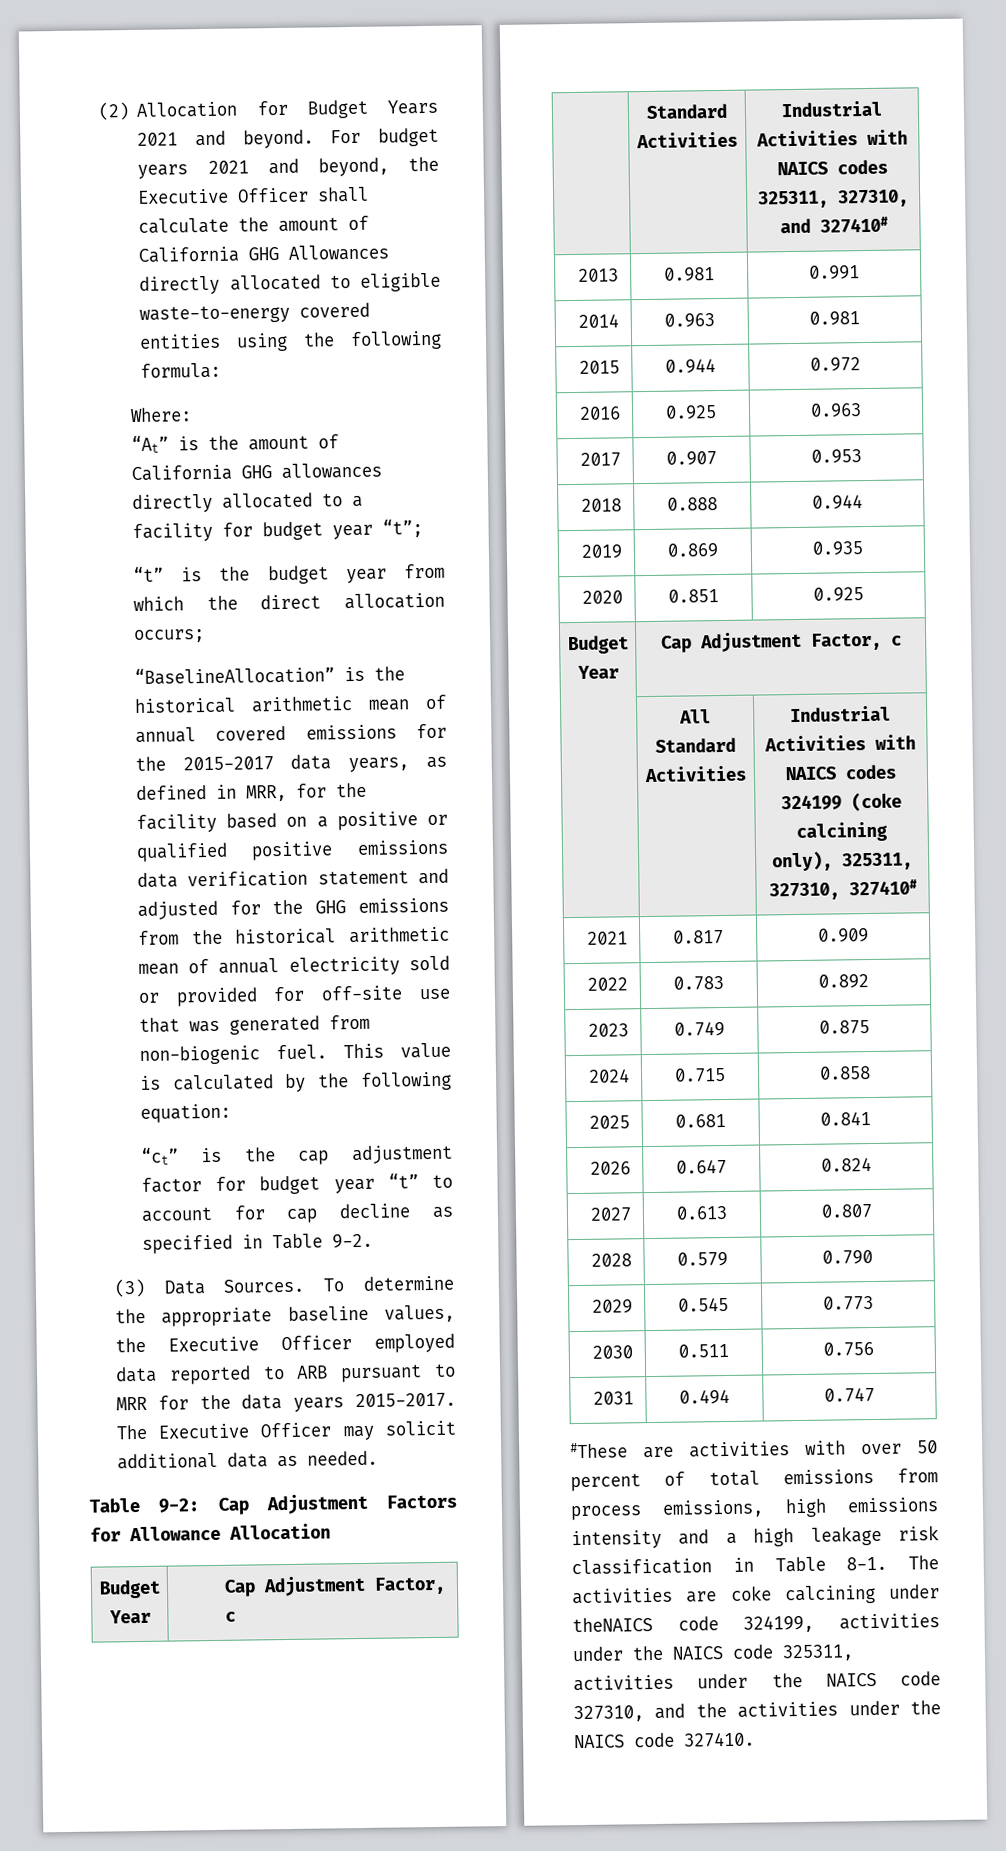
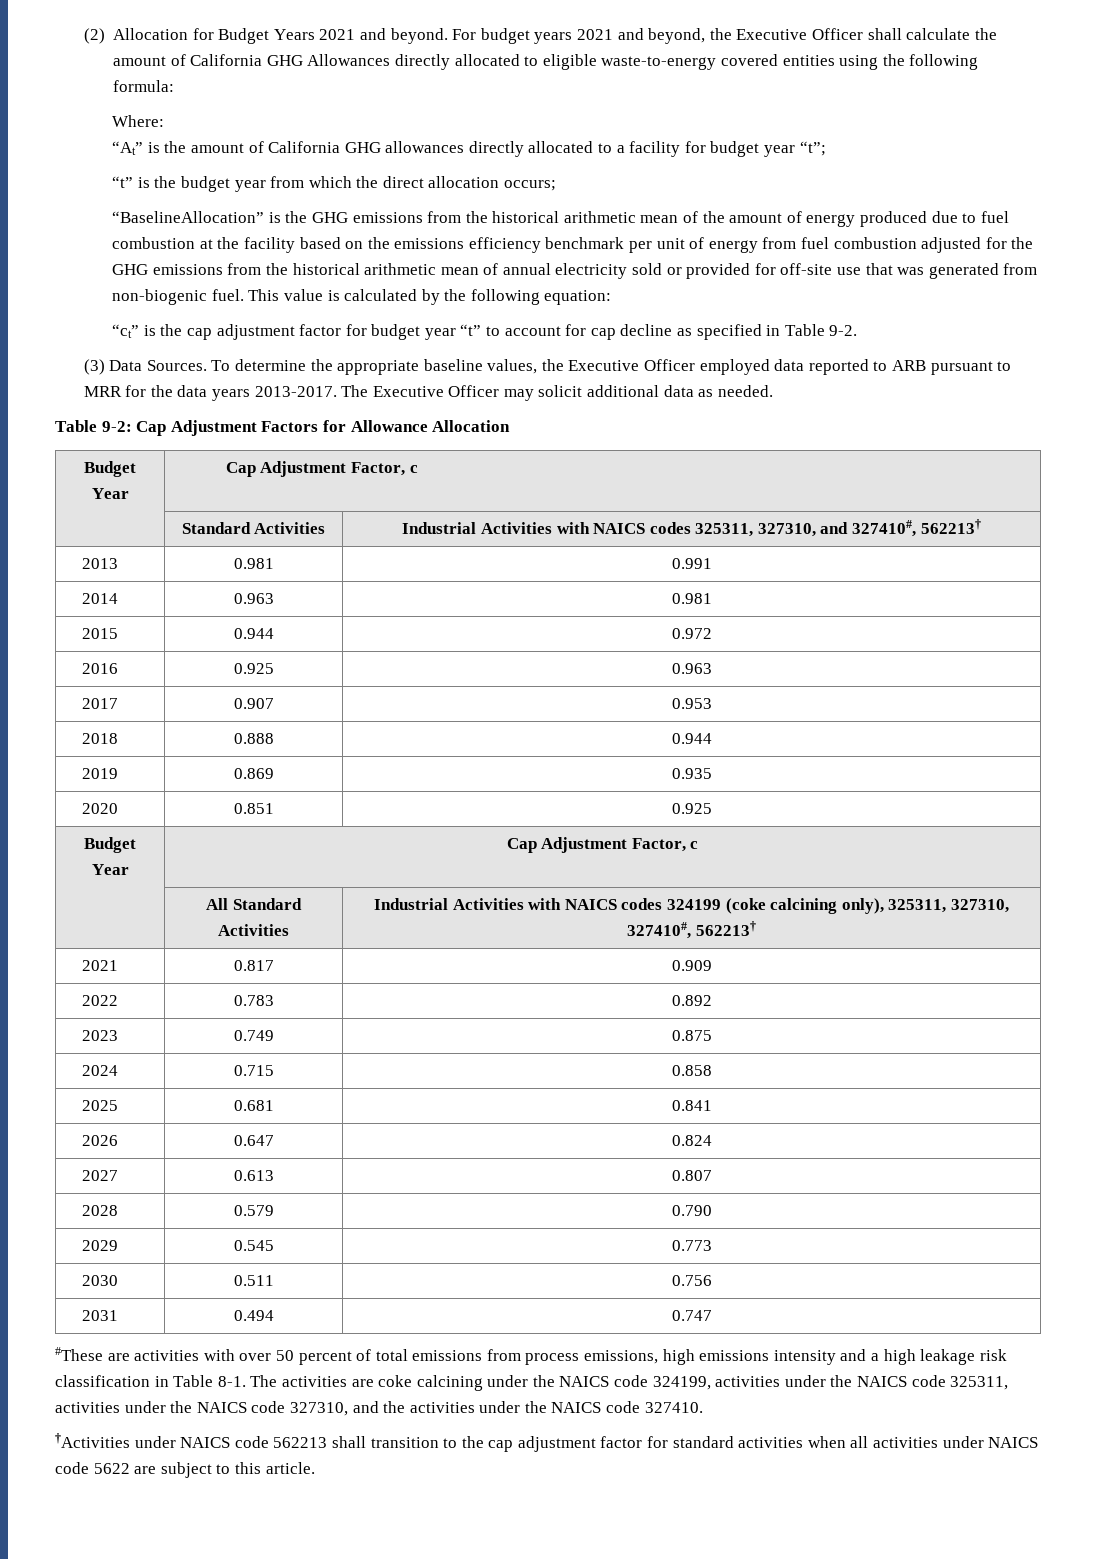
- “BaselineAllocation” is the historical arithmetic mean of annual covered emissions for the 2015-2017 data years, as defined in MRR, for the facility based on a positive or qualified positive emissions data verification statement and adjusted for the GHG emissions from the historical arithmetic mean of annual electricity sold or provided for off-site use that was generated from non-biogenic fuel.
+ “BaselineAllocation” is the GHG emissions from the historical arithmetic mean of the amount of energy produced due to fuel combustion at the facility based on the emissions efficiency benchmark per unit of energy from fuel combustion adjusted for the GHG emissions from the historical arithmetic mean of annual electricity sold or provided for off-site use that was generated from non-biogenic fuel.
- To determine the appropriate baseline values, the Executive Officer employed data reported to ARB pursuant to MRR for the data years 2015-2017.
+ To determine the appropriate baseline values, the Executive Officer employed data reported to ARB pursuant to MRR for the data years 2013-2017.
- | Standard Activities | Industrial Activities with NAICS codes 325311, 327310, and 327410#
+ | Standard Activities | Industrial Activities with NAICS codes 325311, 327310, and 327410#, 562213†
- | All Standard Activities | Industrial Activities with NAICS codes 324199 (coke calcining only), 325311, 327310, 327410#
+ | All Standard Activities | Industrial Activities with NAICS codes 324199 (coke calcining only), 325311, 327310, 327410#, 562213†
- The activities are coke calcining under theNAICS code 324199, activities under the NAICS code 325311, activities under the NAICS code 327310, and the activities under the NAICS code 327410.
+ The activities are coke calcining under the NAICS code 324199, activities under the NAICS code 325311, activities under the NAICS code 327310, and the activities under the NAICS code 327410.
+ †Activities under NAICS code 562213 shall transition to the cap adjustment factor for standard activities when all activities under NAICS code 5622 are subject to this article.

